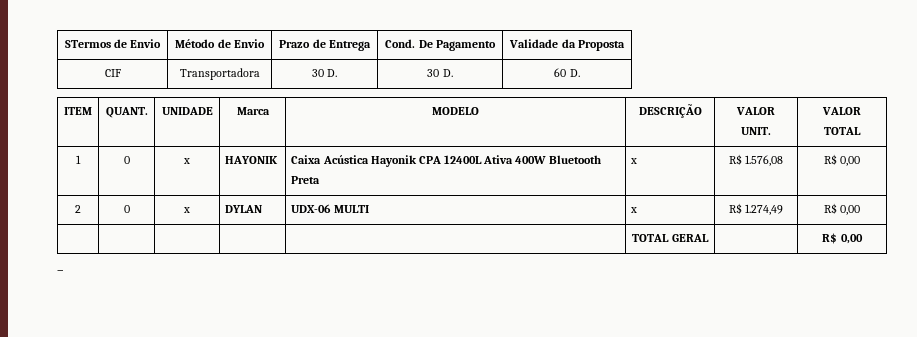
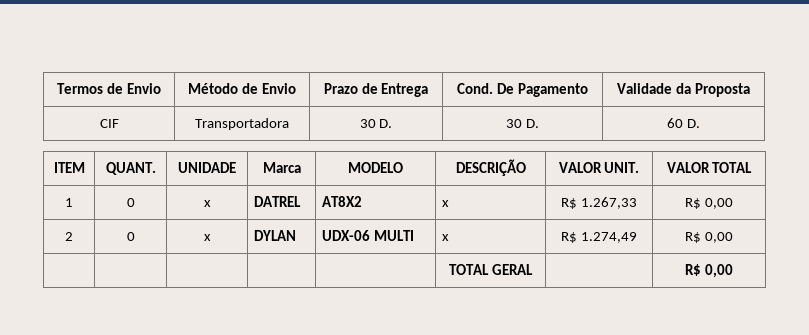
- STermos de Envio | Método de Envio | Prazo de Entrega | Cond. De Pagamento | Validade da Proposta
+ Termos de Envio | Método de Envio | Prazo de Entrega | Cond. De Pagamento | Validade da Proposta
- 1 | 0 | x | HAYONIK | Caixa Acústica Hayonik CPA 12400L Ativa 400W Bluetooth Preta | x | R$ 1.576,08 | R$ 0,00
+ 1 | 0 | x | DATREL | AT8X2 | x | R$ 1.267,33 | R$ 0,00
- –

